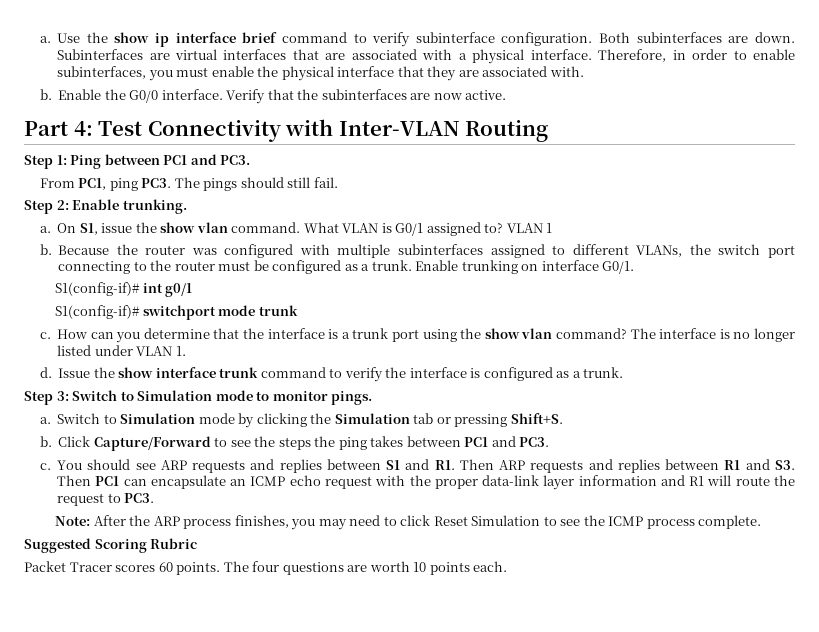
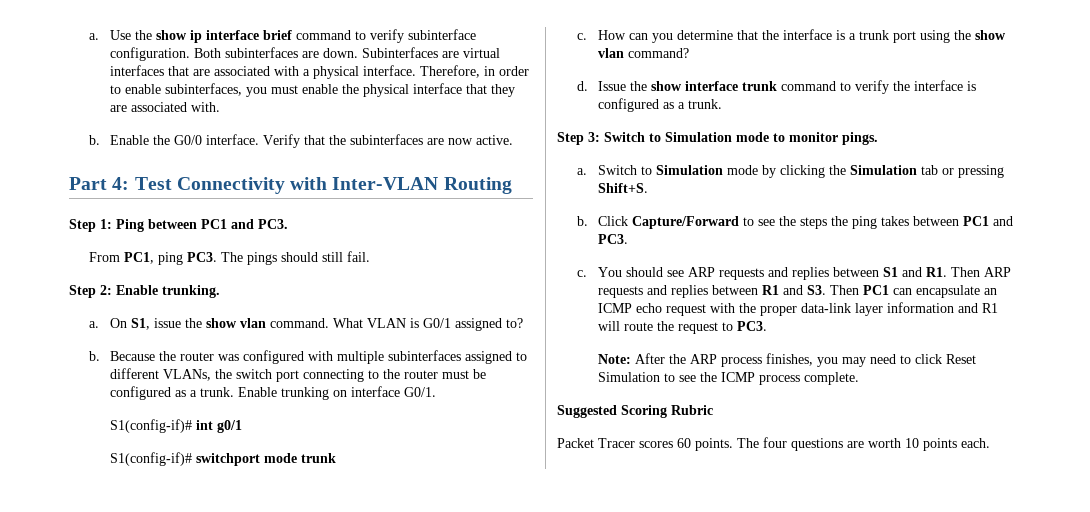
- VLAN 1
- The interface is no longer listed under VLAN 1.

